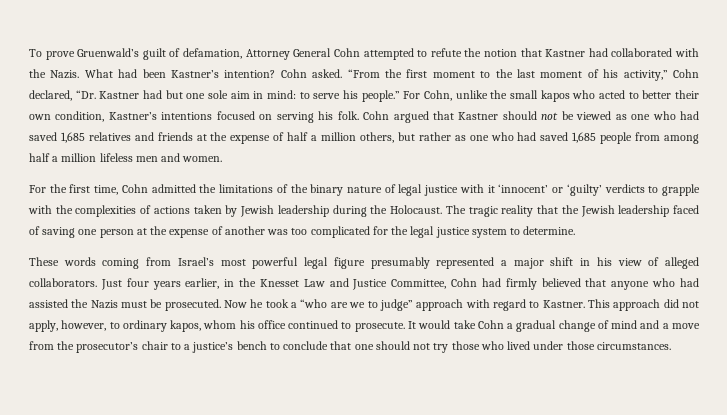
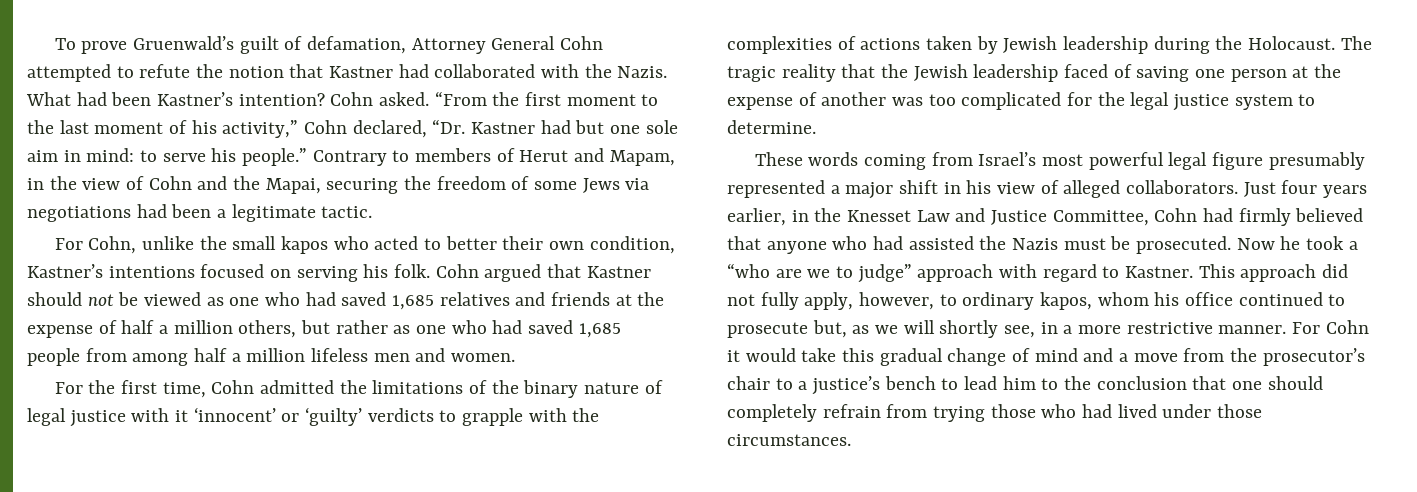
- “From the first moment to the last moment of his activity,” Cohn declared, “Dr. Kastner had but one sole aim in mind: to serve his people.” For Cohn, unlike the small kapos who acted to better their own condition, Kastner’s intentions focused on serving his folk.
+ “From the first moment to the last moment of his activity,” Cohn declared, “Dr. Kastner had but one sole aim in mind: to serve his people.” Contrary to members of Herut and Mapam, in the view of Cohn and the Mapai, securing the freedom of some Jews via negotiations had been a legitimate tactic.
+ For Cohn, unlike the small kapos who acted to better their own condition, Kastner’s intentions focused on serving his folk.
- This approach did not apply, however, to ordinary kapos, whom his office continued to prosecute. It would take Cohn a gradual change of mind and a move from the prosecutor’s chair to a justice’s bench to conclude that one should not try those who lived under those circumstances.
+ This approach did not fully apply, however, to ordinary kapos, whom his office continued to prosecute but, as we will shortly see, in a more restrictive manner. For Cohn it would take this gradual change of mind and a move from the prosecutor’s chair to a justice’s bench to lead him to the conclusion that one should completely refrain from trying those who had lived under those circumstances.

